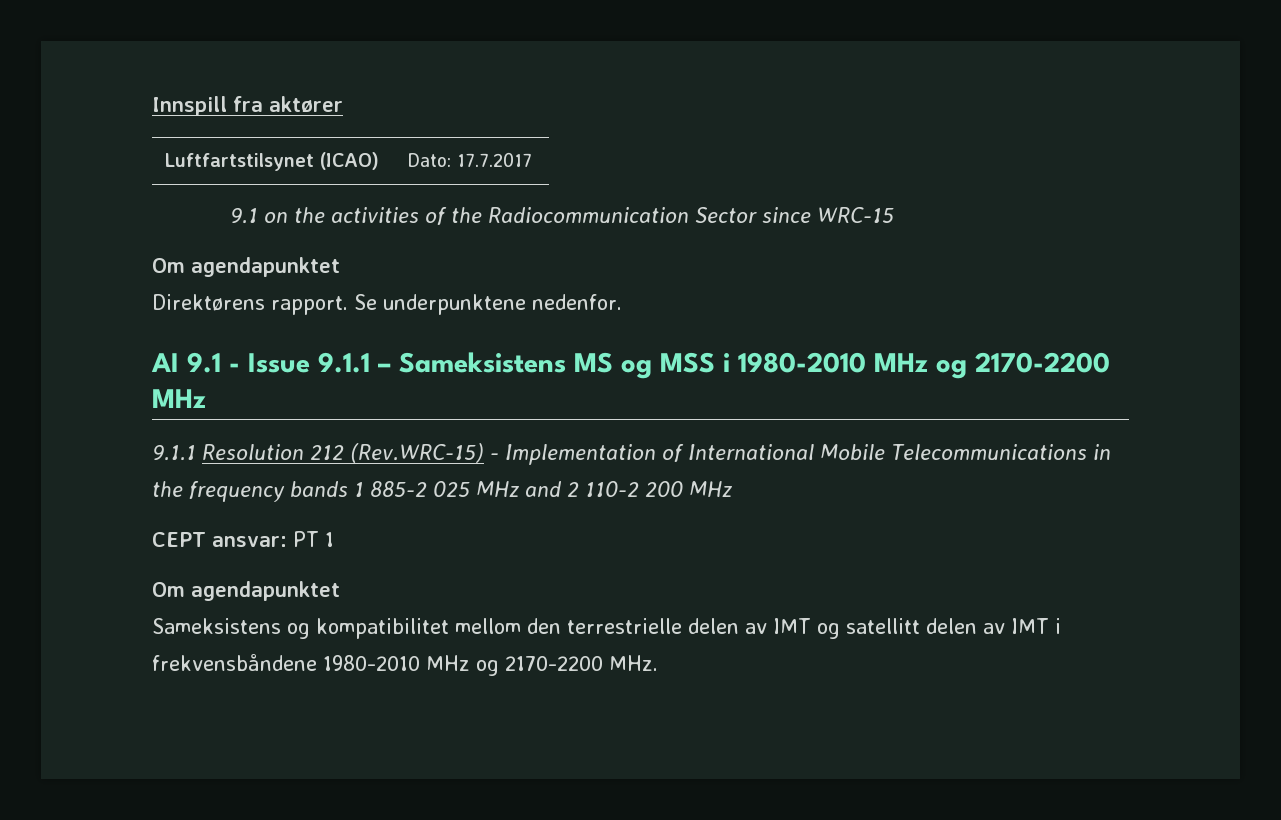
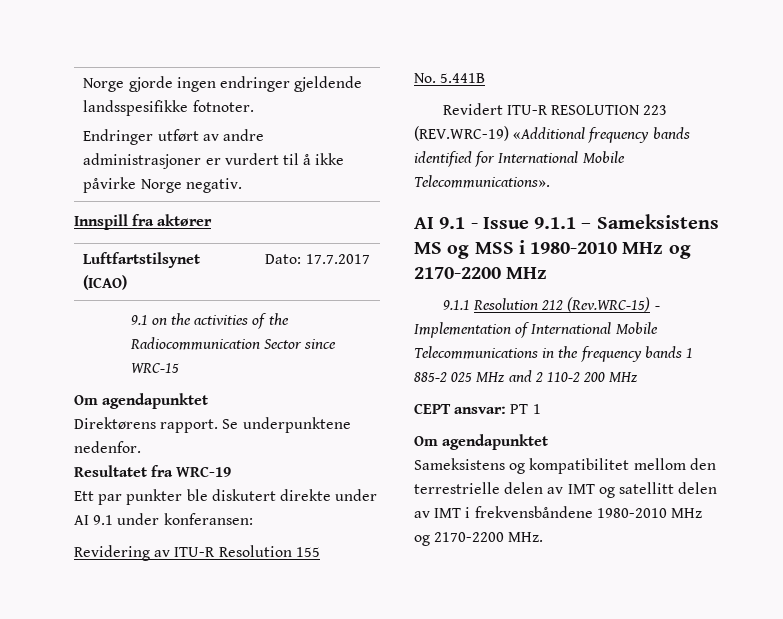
+ Norge gjorde ingen endringer gjeldende landsspesifikke fotnoter.
+ Endringer utført av andre administrasjoner er vurdert til å ikke påvirke Norge negativ.
+ Resultatet fra WRC-19
+ Ett par punkter ble diskutert direkte under AI 9.1 under konferansen:
+ Revidering av ITU-R Resolution 155
+ No. 5.441B
+ Revidert ITU-R RESOLUTION 223 (REV.WRC-19) «Additional frequency bands identified for International Mobile Telecommunications».

